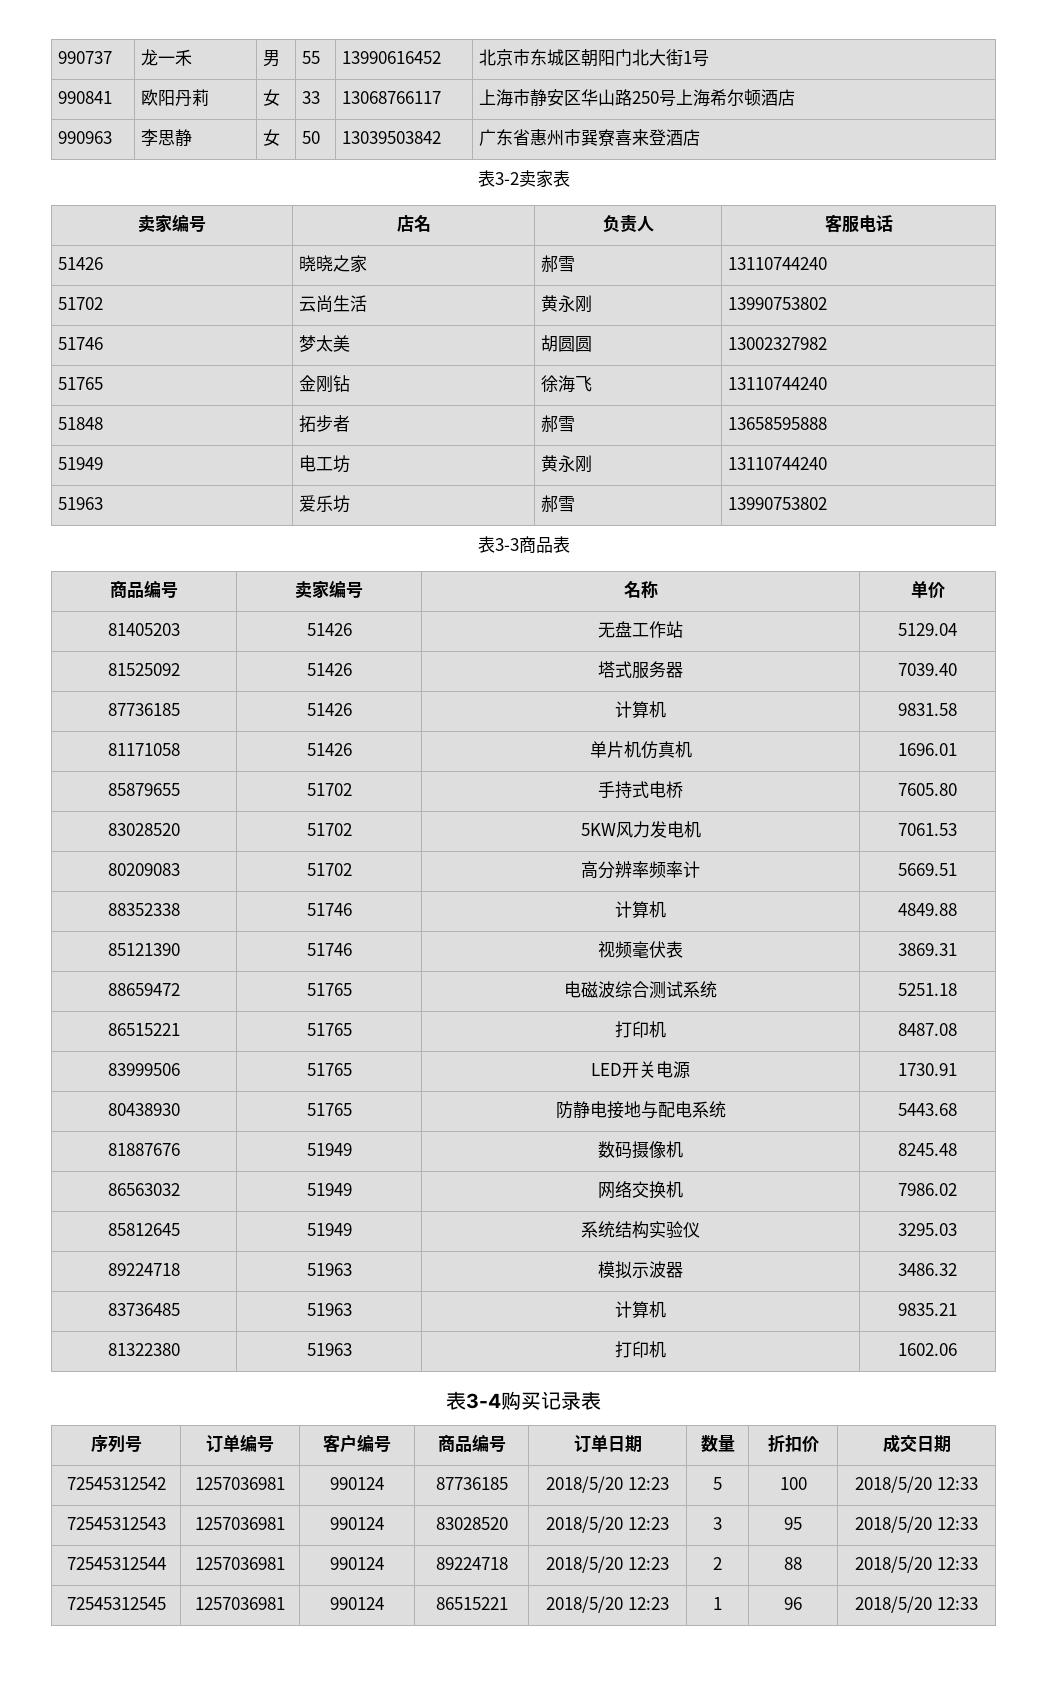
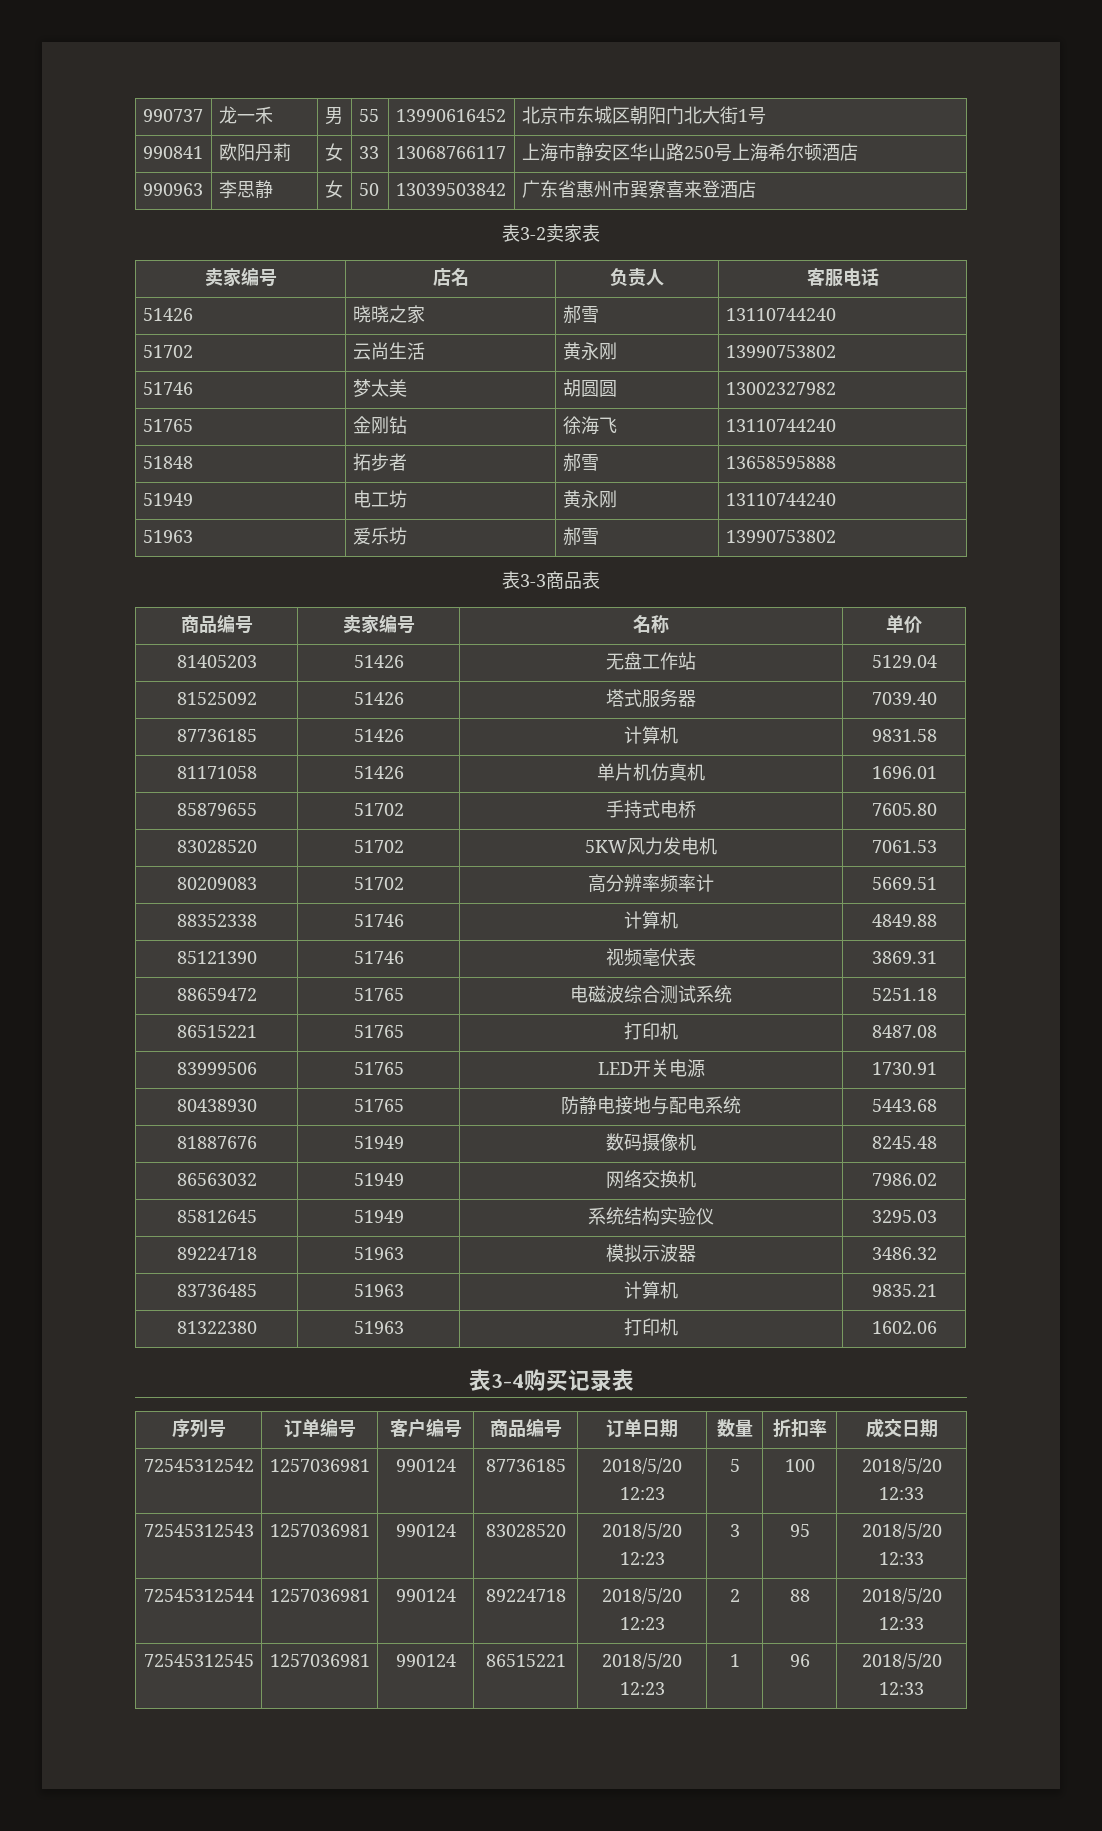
- 序列号 | 订单编号 | 客户编号 | 商品编号 | 订单日期 | 数量 | 折扣价 | 成交日期
+ 序列号 | 订单编号 | 客户编号 | 商品编号 | 订单日期 | 数量 | 折扣率 | 成交日期

